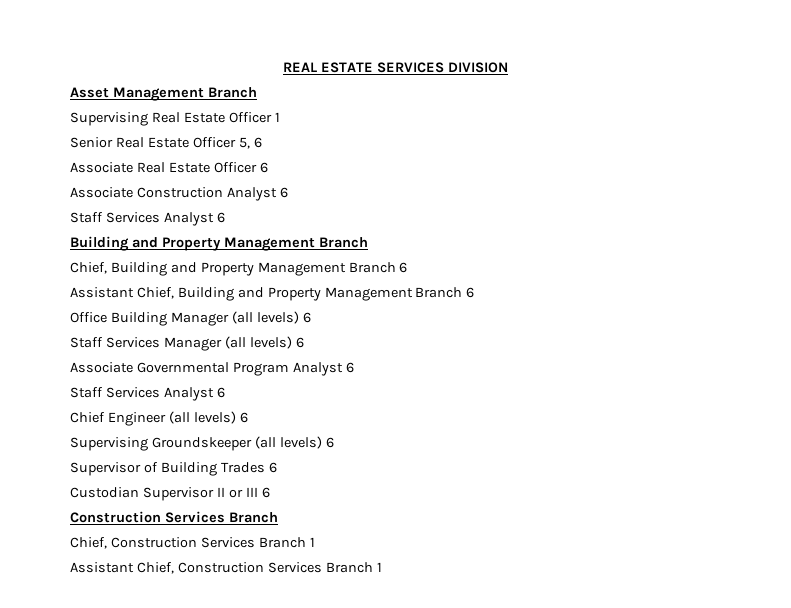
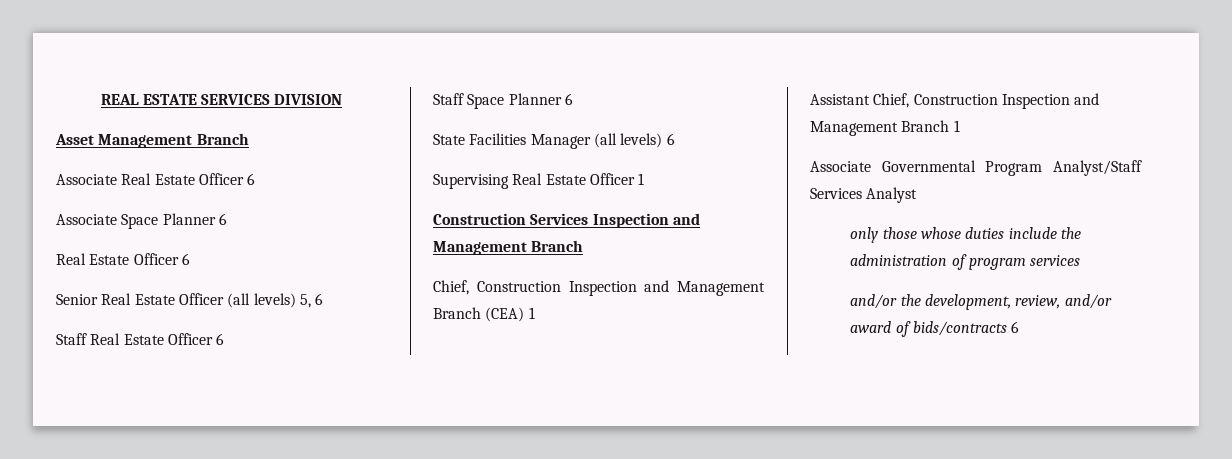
- Supervising Real Estate Officer 1
- Senior Real Estate Officer 5, 6
- Associate Construction Analyst 6
- Staff Services Analyst 6
- Building and Property Management Branch
- Chief, Building and Property Management Branch 6
- Assistant Chief, Building and Property Management Branch 6
- Office Building Manager (all levels) 6
- Staff Services Manager (all levels) 6
- Associate Governmental Program Analyst 6
- Staff Services Analyst 6
- Chief Engineer (all levels) 6
- Supervising Groundskeeper (all levels) 6
- Supervisor of Building Trades 6
- Custodian Supervisor II or III 6
- Construction Services Branch
- Chief, Construction Services Branch 1
+ Associate Space Planner 6
+ Real Estate Officer 6
+ Senior Real Estate Officer (all levels) 5, 6
+ Staff Real Estate Officer 6
+ Staff Space Planner 6
+ State Facilities Manager (all levels) 6
+ Supervising Real Estate Officer 1
+ Construction Services Inspection and Management Branch
+ Chief, Construction Inspection and Management Branch (CEA) 1
- Assistant Chief, Construction Services Branch 1
+ Assistant Chief, Construction Inspection and Management Branch 1
+ Associate Governmental Program Analyst/Staff Services Analyst
+ only those whose duties include the administration of program services
+ and/or the development, review, and/or award of bids/contracts 6

